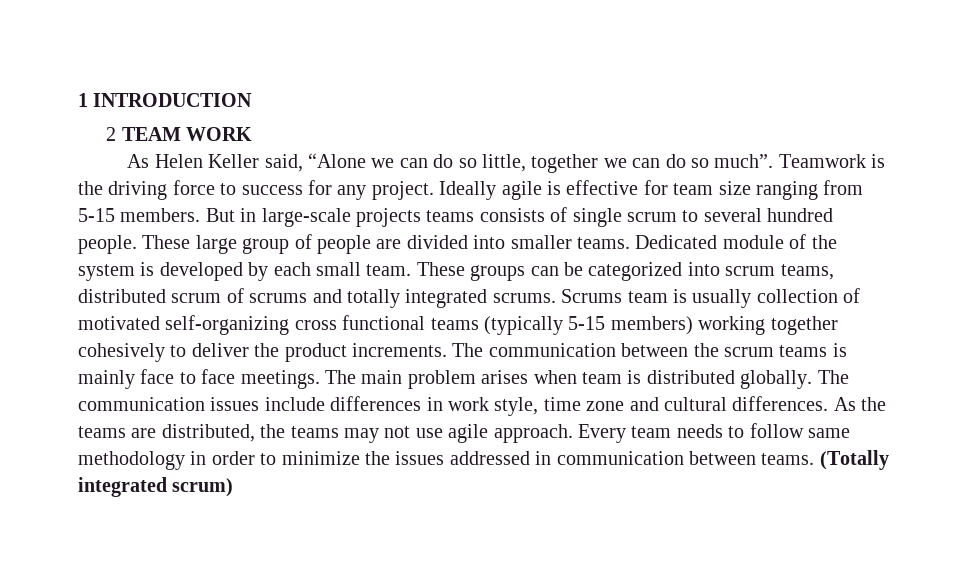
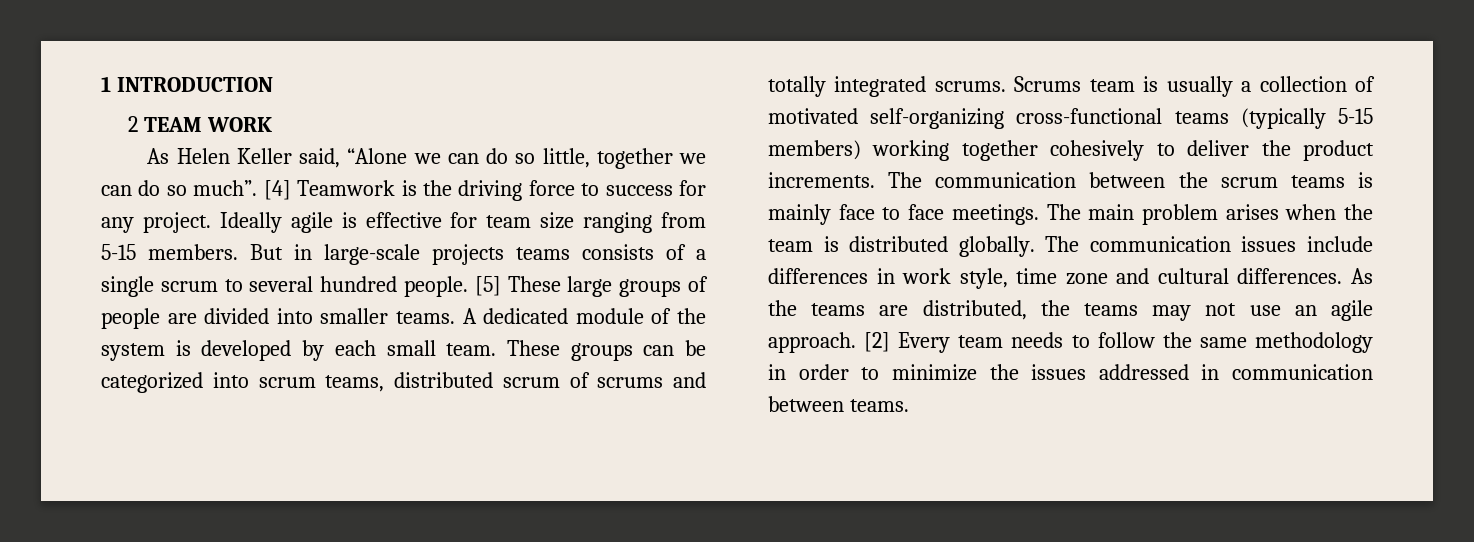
- Teamwork is the driving force to success for any project.
+ [4] Teamwork is the driving force to success for any project.
- But in large-scale projects teams consists of single scrum to several hundred people.
+ But in large-scale projects teams consists of a single scrum to several hundred people.
- These large group of people are divided into smaller teams.
+ [5] These large groups of people are divided into smaller teams.
- Dedicated module of the system is developed by each small team.
+ A dedicated module of the system is developed by each small team.
- Scrums team is usually collection of motivated self-organizing cross functional teams (typically 5-15 members) working together cohesively to deliver the product increments.
+ Scrums team is usually a collection of motivated self-organizing cross-functional teams (typically 5-15 members) working together cohesively to deliver the product increments.
- The main problem arises when team is distributed globally.
+ The main problem arises when the team is distributed globally.
- As the teams are distributed, the teams may not use agile approach.
+ As the teams are distributed, the teams may not use an agile approach.
- Every team needs to follow same methodology in order to minimize the issues addressed in communication between teams. (Totally integrated scrum)
+ [2] Every team needs to follow the same methodology in order to minimize the issues addressed in communication between teams.

